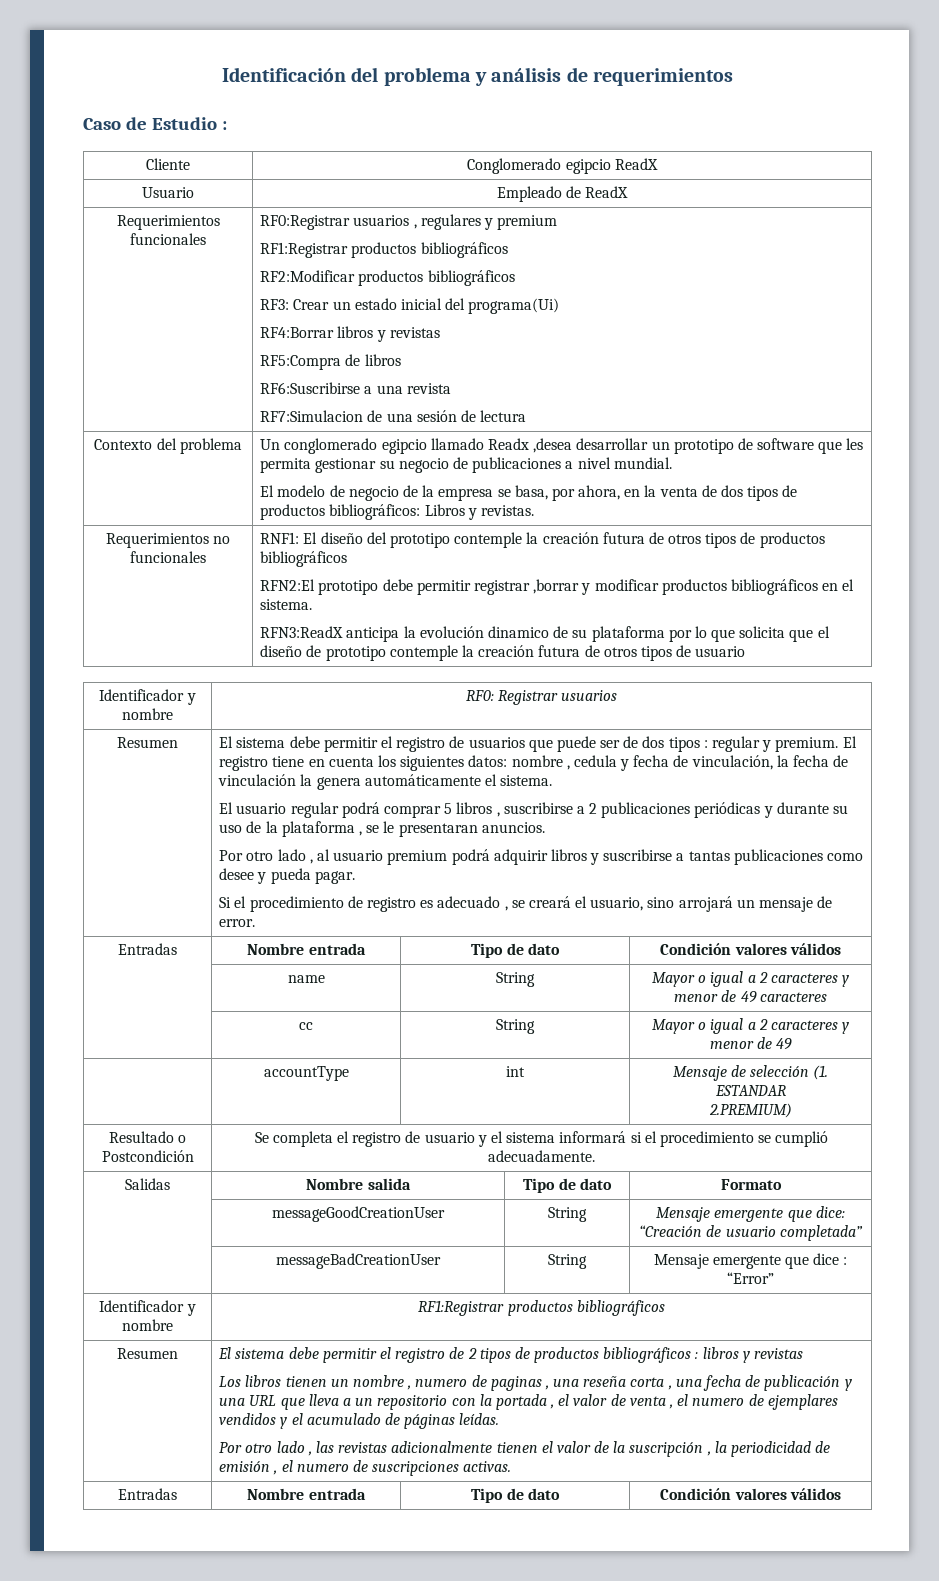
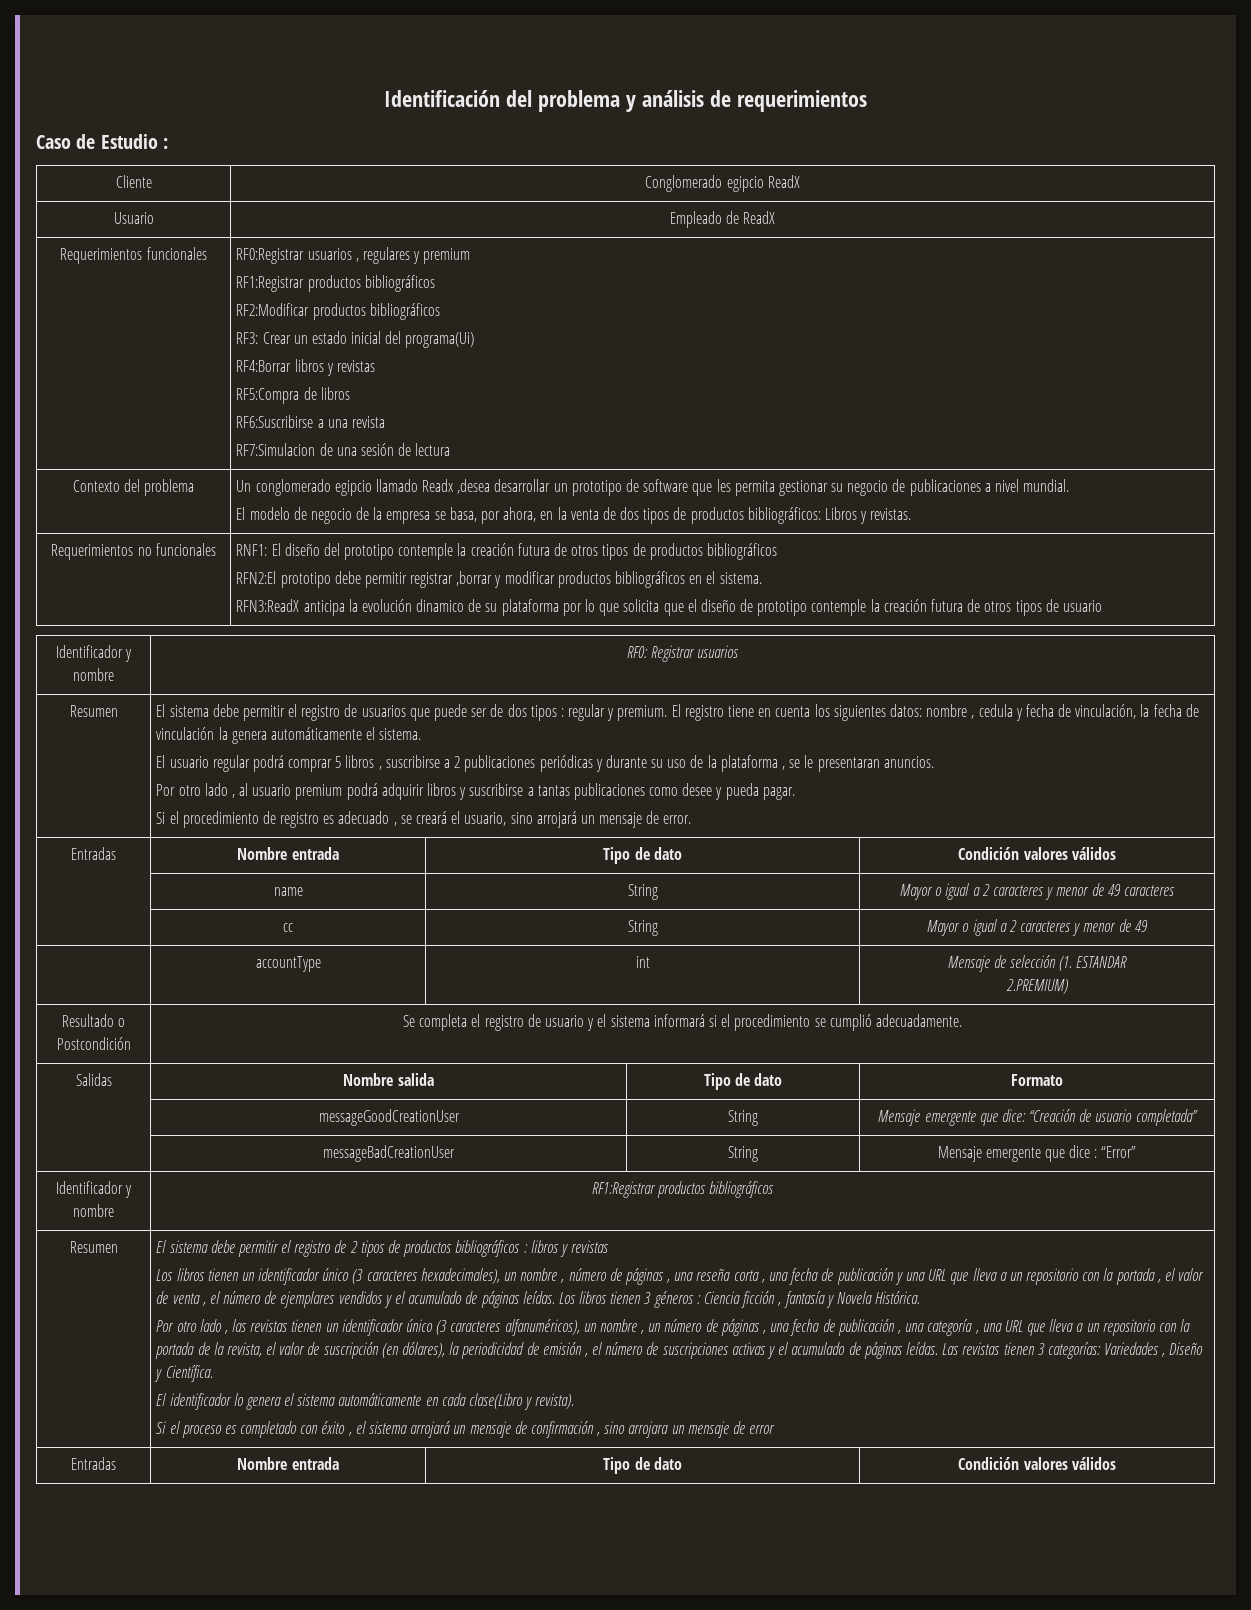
- Los libros tienen un nombre , numero de paginas , una reseña corta , una fecha de publicación y una URL que lleva a un repositorio con la portada , el valor de venta , el numero de ejemplares vendidos y el acumulado de páginas leídas.
+ Los libros tienen un identificador único (3 caracteres hexadecimales), un nombre , número de páginas , una reseña corta , una fecha de publicación y una URL que lleva a un repositorio con la portada , el valor de venta , el número de ejemplares vendidos y el acumulado de páginas leídas. Los libros tienen 3 géneros : Ciencia ficción , fantasía y Novela Histórica.
- Por otro lado , las revistas adicionalmente tienen el valor de la suscripción , la periodicidad de emisión , el numero de suscripciones activas.
+ Por otro lado , las revistas tienen un identificador único (3 caracteres alfanuméricos), un nombre , un número de páginas , una fecha de publicación , una categoría , una URL que lleva a un repositorio con la portada de la revista, el valor de suscripción (en dólares), la periodicidad de emisión , el número de suscripciones activas y el acumulado de páginas leídas. Las revistas tienen 3 categorías: Variedades , Diseño y Científica.
+ El identificador lo genera el sistema automáticamente en cada clase(Libro y revista).
+ Si el proceso es completado con éxito , el sistema arrojará un mensaje de confirmación , sino arrojara un mensaje de error

